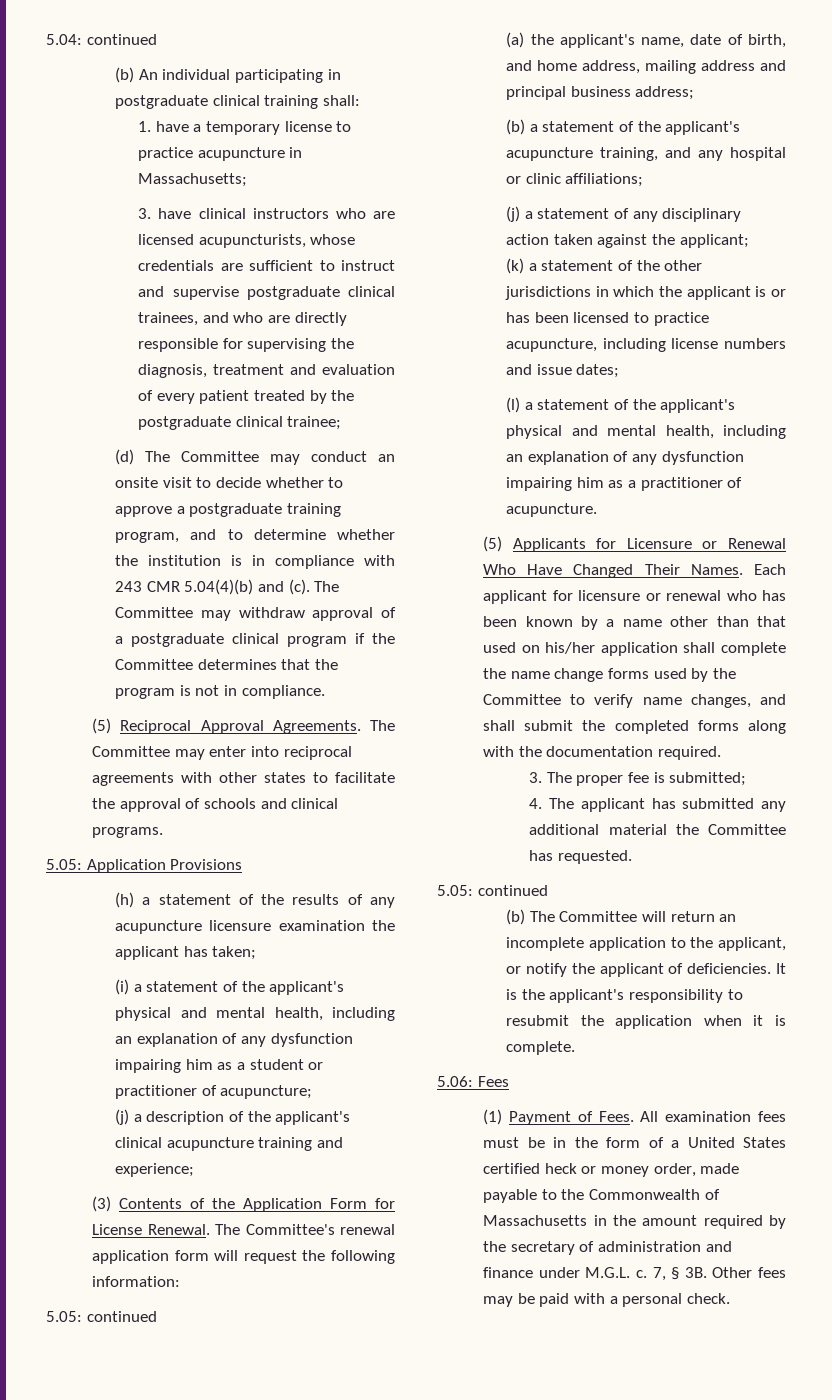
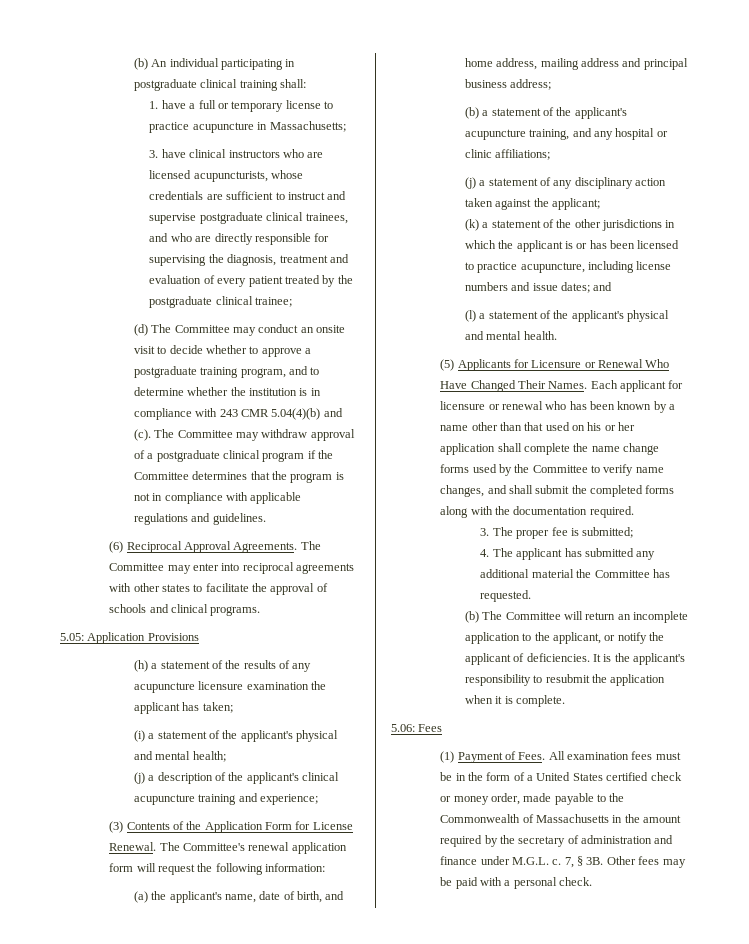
- 5.04: continued
- 1. have a temporary license to practice acupuncture in Massachusetts;
+ 1. have a full or temporary license to practice acupuncture in Massachusetts;
- The Committee may withdraw approval of a postgraduate clinical program if the Committee determines that the program is not in compliance.
- (5) Reciprocal Approval Agreements.
+ The Committee may withdraw approval of a postgraduate clinical program if the Committee determines that the program is not in compliance with applicable regulations and guidelines.
+ (6) Reciprocal Approval Agreements.
- (i) a statement of the applicant's physical and mental health, including an explanation of any dysfunction impairing him as a student or practitioner of acupuncture;
+ (i) a statement of the applicant's physical and mental health;
  The Committee's renewal application form will request the following information:
- 5.05: continued
- (k) a statement of the other jurisdictions in which the applicant is or has been licensed to practice acupuncture, including license numbers and issue dates;
+ (k) a statement of the other jurisdictions in which the applicant is or has been licensed to practice acupuncture, including license numbers and issue dates; and
- (l) a statement of the applicant's physical and mental health, including an explanation of any dysfunction impairing him as a practitioner of acupuncture.
+ (l) a statement of the applicant's physical and mental health.
- Each applicant for licensure or renewal who has been known by a name other than that used on his/her application shall complete the name change forms used by the Committee to verify name changes, and shall submit the completed forms along with the documentation required.
+ Each applicant for licensure or renewal who has been known by a name other than that used on his or her application shall complete the name change forms used by the Committee to verify name changes, and shall submit the completed forms along with the documentation required.
  4. The applicant has submitted any additional material the Committee has requested.
- 5.05: continued
- All examination fees must be in the form of a United States certified heck or money order, made payable to the Commonwealth of Massachusetts in the amount required by the secretary of administration and finance under M.G.L. c.
+ All examination fees must be in the form of a United States certified check or money order, made payable to the Commonwealth of Massachusetts in the amount required by the secretary of administration and finance under M.G.L. c.

